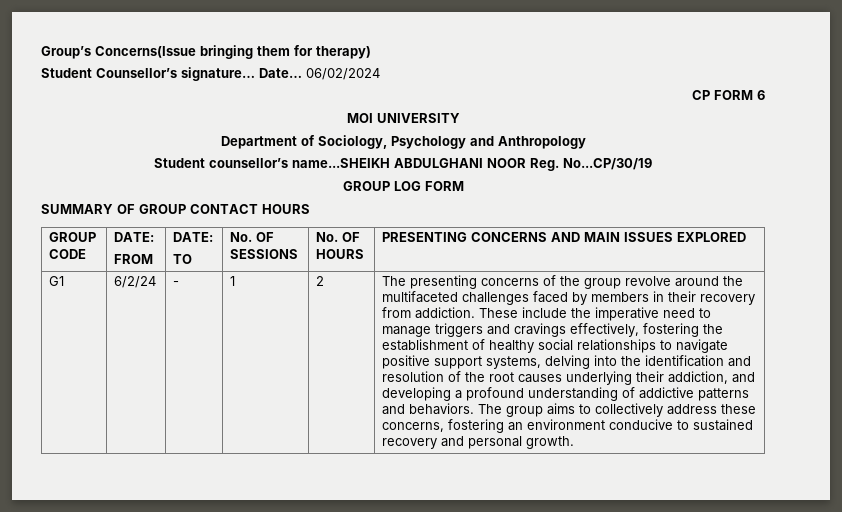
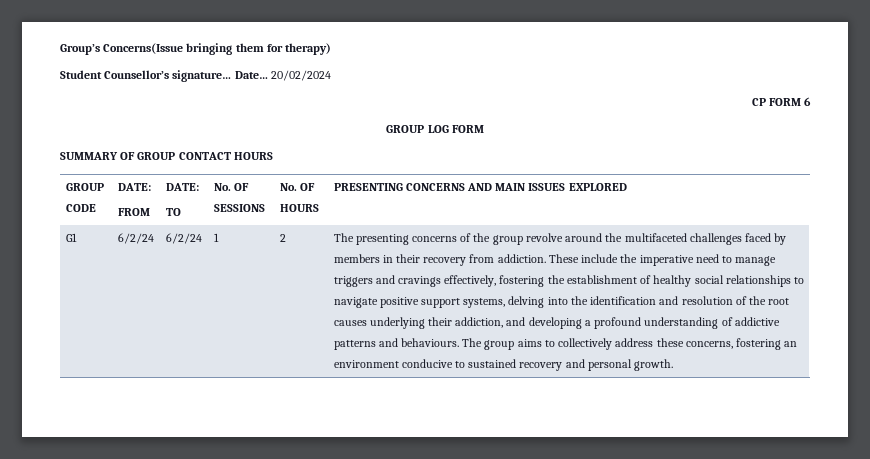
- 06/02/2024
+ 20/02/2024
- MOI UNIVERSITY
- Department of Sociology, Psychology and Anthropology
- Student counsellor’s name...SHEIKH ABDULGHANI NOOR Reg. No...CP/30/19
- 6/2/24 | -
+ 6/2/24 | 6/2/24
- These include the imperative need to manage triggers and cravings effectively, fostering the establishment of healthy social relationships to navigate positive support systems, delving into the identification and resolution of the root causes underlying their addiction, and developing a profound understanding of addictive patterns and behaviors.
+ These include the imperative need to manage triggers and cravings effectively, fostering the establishment of healthy social relationships to navigate positive support systems, delving into the identification and resolution of the root causes underlying their addiction, and developing a profound understanding of addictive patterns and behaviours.

